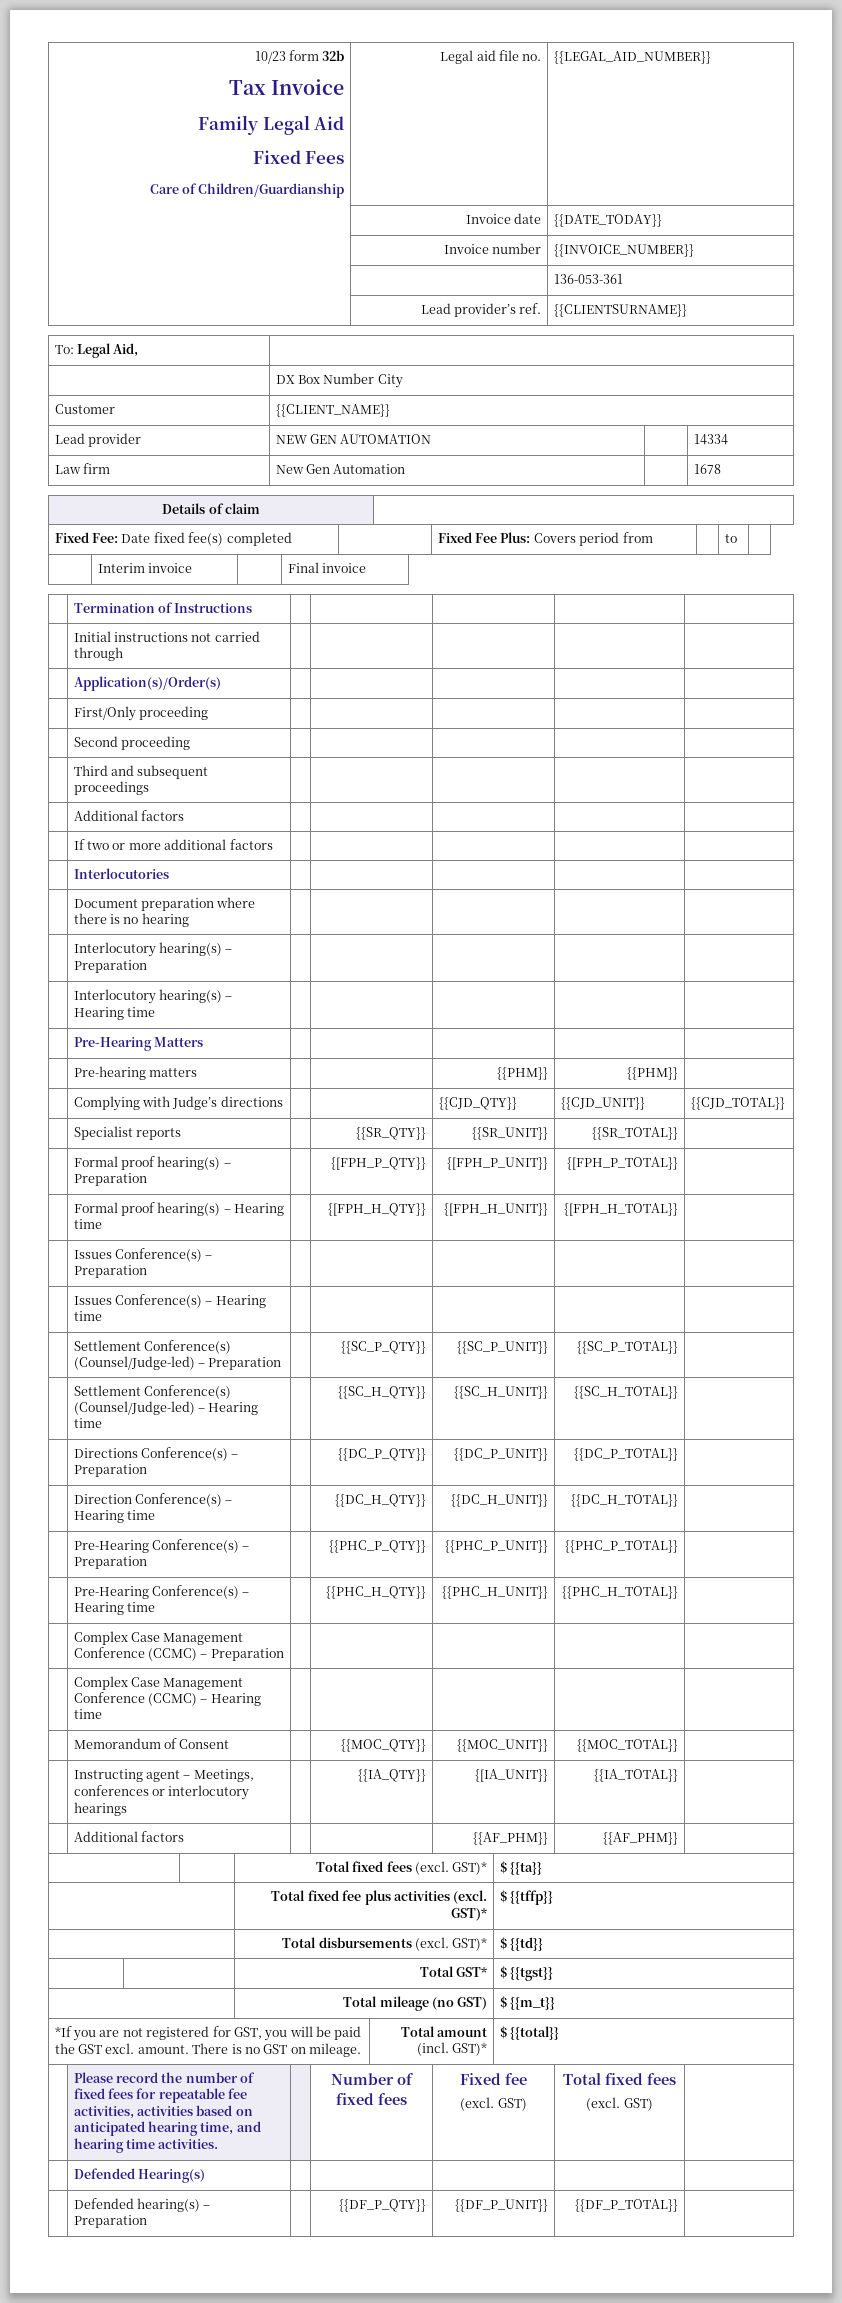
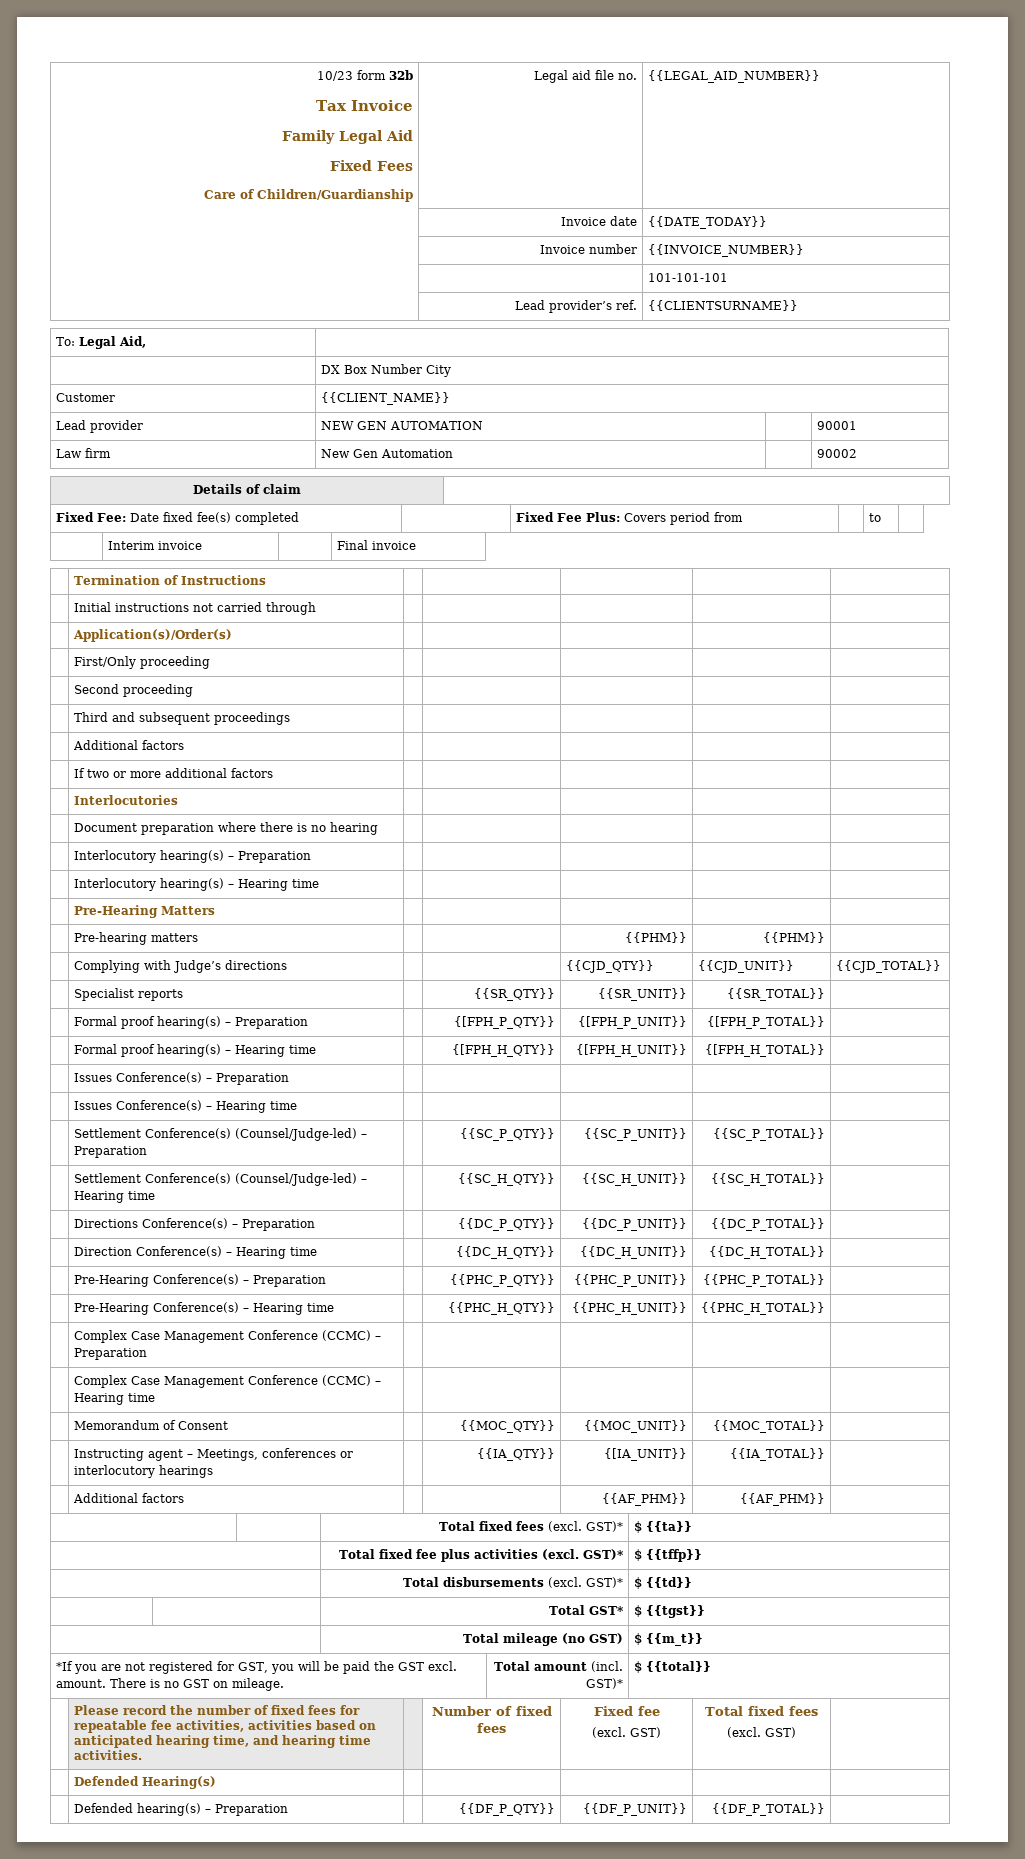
- | | 136-053-361
+ | | 101-101-101
- Lead provider | NEW GEN AUTOMATION | | 14334
+ Lead provider | NEW GEN AUTOMATION | | 90001
- Law firm | New Gen Automation | | 1678
+ Law firm | New Gen Automation | | 90002

